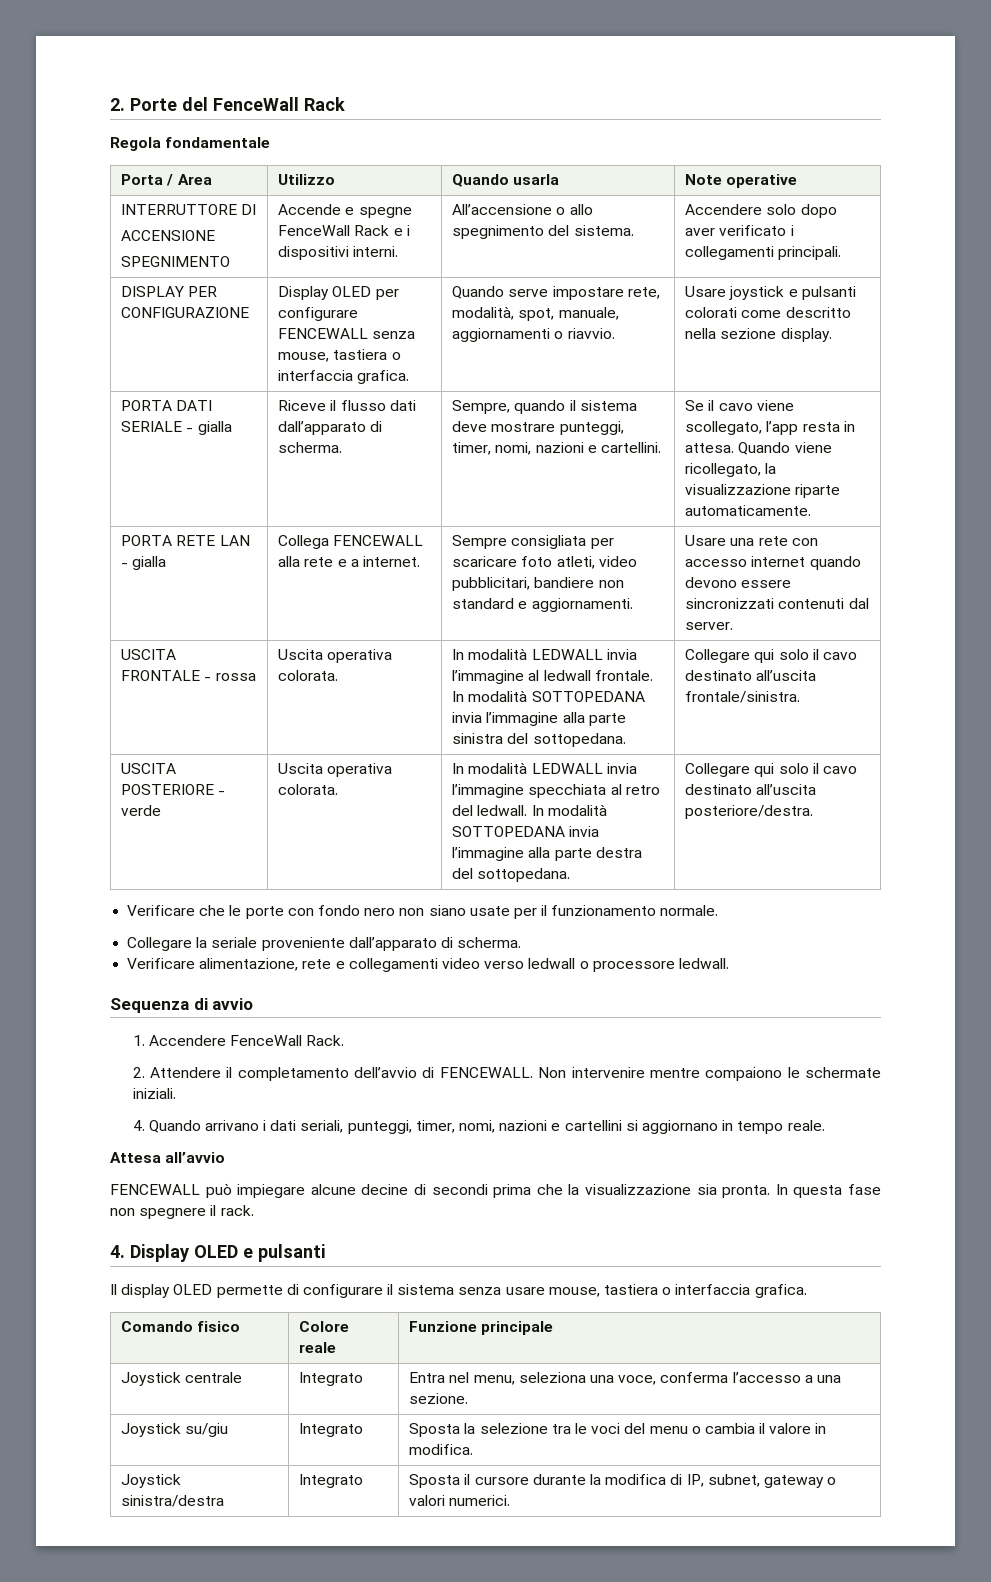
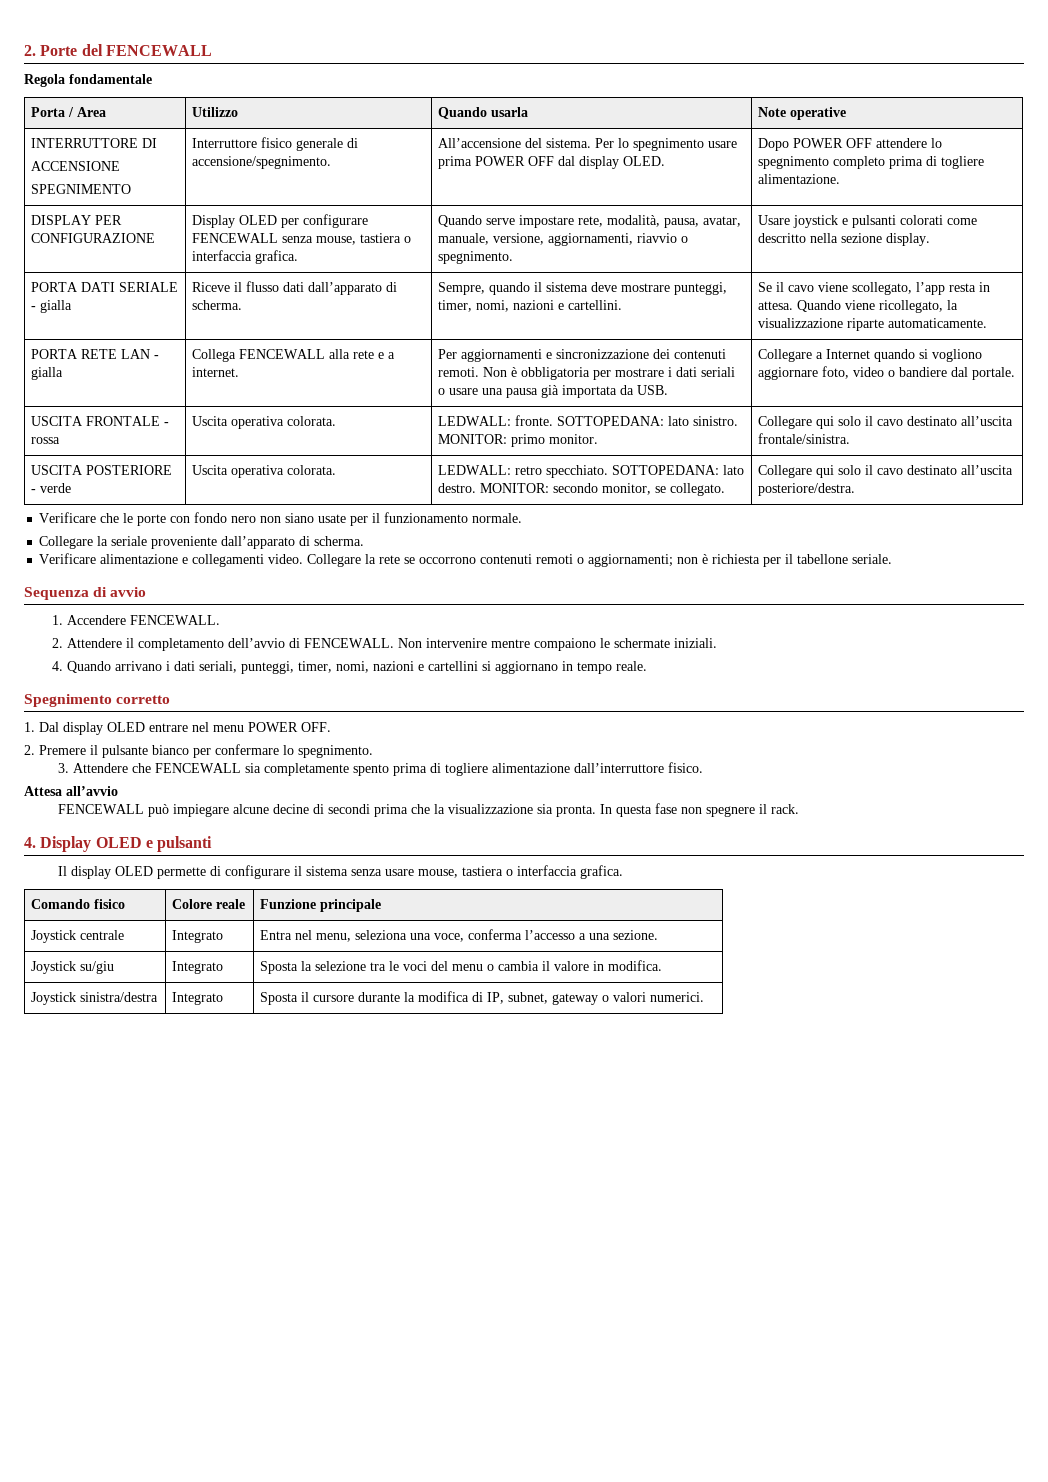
- 2. Porte del FenceWall Rack
+ 2. Porte del FENCEWALL
  INTERRUTTORE DI
  ACCENSIONE
- SPEGNIMENTO | Accende e spegne FenceWall Rack e i dispositivi interni. | All’accensione o allo spegnimento del sistema. | Accendere solo dopo aver verificato i collegamenti principali.
+ SPEGNIMENTO | Interruttore fisico generale di accensione/spegnimento. | All’accensione del sistema. Per lo spegnimento usare prima POWER OFF dal display OLED. | Dopo POWER OFF attendere lo spegnimento completo prima di togliere alimentazione.
- DISPLAY PER CONFIGURAZIONE | Display OLED per configurare FENCEWALL senza mouse, tastiera o interfaccia grafica. | Quando serve impostare rete, modalità, spot, manuale, aggiornamenti o riavvio. | Usare joystick e pulsanti colorati come descritto nella sezione display.
+ DISPLAY PER CONFIGURAZIONE | Display OLED per configurare FENCEWALL senza mouse, tastiera o interfaccia grafica. | Quando serve impostare rete, modalità, pausa, avatar, manuale, versione, aggiornamenti, riavvio o spegnimento. | Usare joystick e pulsanti colorati come descritto nella sezione display.
- Sempre consigliata per scaricare foto atleti, video pubblicitari, bandiere non standard e aggiornamenti. | Usare una rete con accesso internet quando devono essere sincronizzati contenuti dal server.
+ Per aggiornamenti e sincronizzazione dei contenuti remoti. Non è obbligatoria per mostrare i dati seriali o usare una pausa già importata da USB. | Collegare a Internet quando si vogliono aggiornare foto, video o bandiere dal portale.
- USCITA FRONTALE - rossa | Uscita operativa colorata. | In modalità LEDWALL invia l’immagine al ledwall frontale. In modalità SOTTOPEDANA invia l’immagine alla parte sinistra del sottopedana. | Collegare qui solo il cavo destinato all’uscita frontale/sinistra.
+ USCITA FRONTALE - rossa | Uscita operativa colorata. | LEDWALL: fronte. SOTTOPEDANA: lato sinistro. MONITOR: primo monitor. | Collegare qui solo il cavo destinato all’uscita frontale/sinistra.
- USCITA POSTERIORE - verde | Uscita operativa colorata. | In modalità LEDWALL invia l’immagine specchiata al retro del ledwall. In modalità SOTTOPEDANA invia l’immagine alla parte destra del sottopedana. | Collegare qui solo il cavo destinato all’uscita posteriore/destra.
+ USCITA POSTERIORE - verde | Uscita operativa colorata. | LEDWALL: retro specchiato. SOTTOPEDANA: lato destro. MONITOR: secondo monitor, se collegato. | Collegare qui solo il cavo destinato all’uscita posteriore/destra.
- Verificare alimentazione, rete e collegamenti video verso ledwall o processore ledwall.
+ Verificare alimentazione e collegamenti video. Collegare la rete se occorrono contenuti remoti o aggiornamenti; non è richiesta per il tabellone seriale.
- 1. Accendere FenceWall Rack.
+ 1. Accendere FENCEWALL.
+ Spegnimento corretto
+ 1. Dal display OLED entrare nel menu POWER OFF.
+ 2. Premere il pulsante bianco per confermare lo spegnimento.
+ 3. Attendere che FENCEWALL sia completamente spento prima di togliere alimentazione dall’interruttore fisico.

